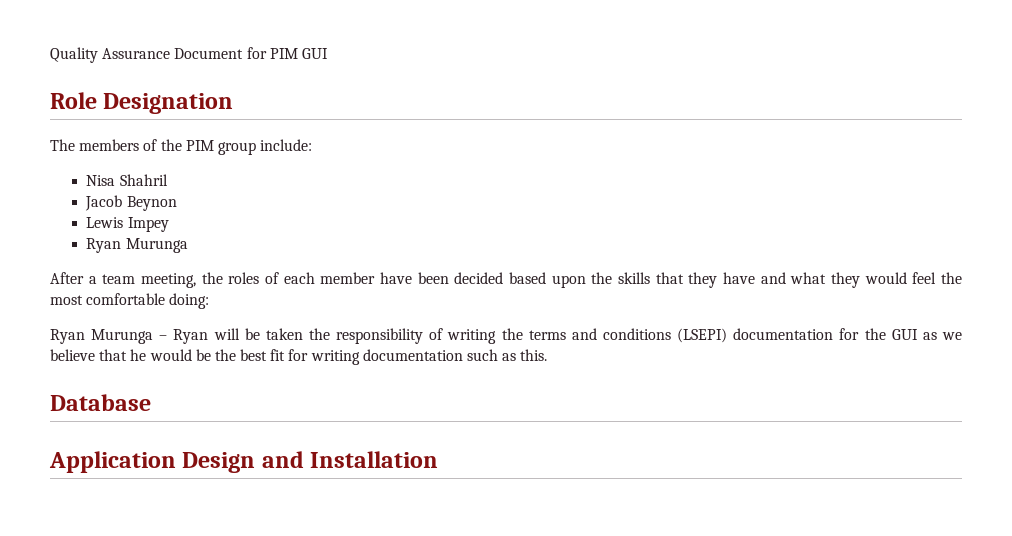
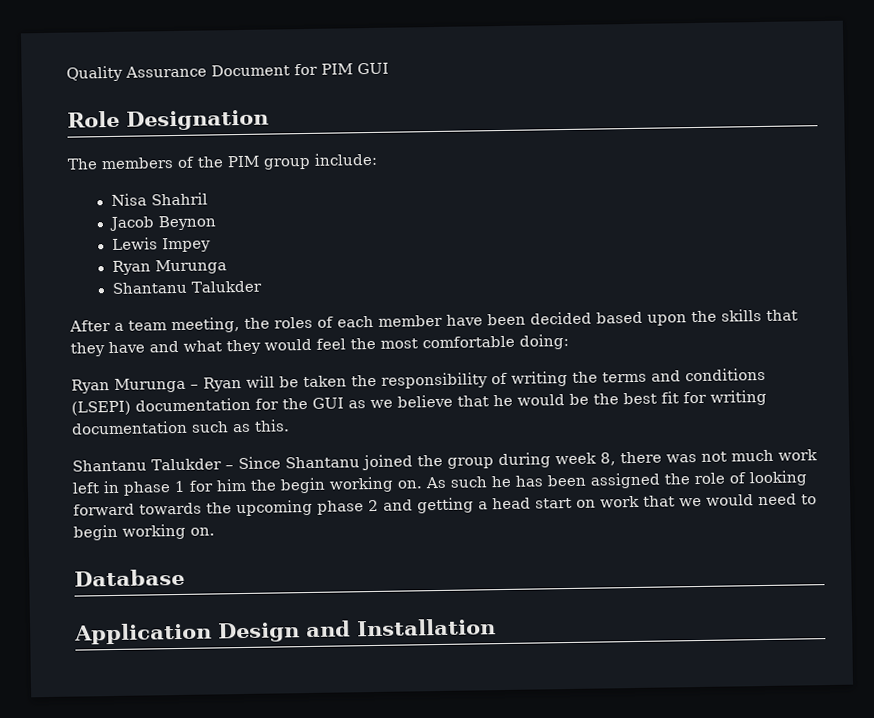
  Lewis Impey
  Ryan Murunga
+ Shantanu Talukder
+ Shantanu Talukder – Since Shantanu joined the group during week 8, there was not much work left in phase 1 for him the begin working on. As such he has been assigned the role of looking forward towards the upcoming phase 2 and getting a head start on work that we would need to begin working on.

